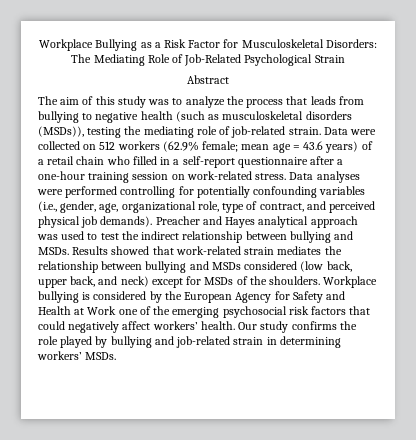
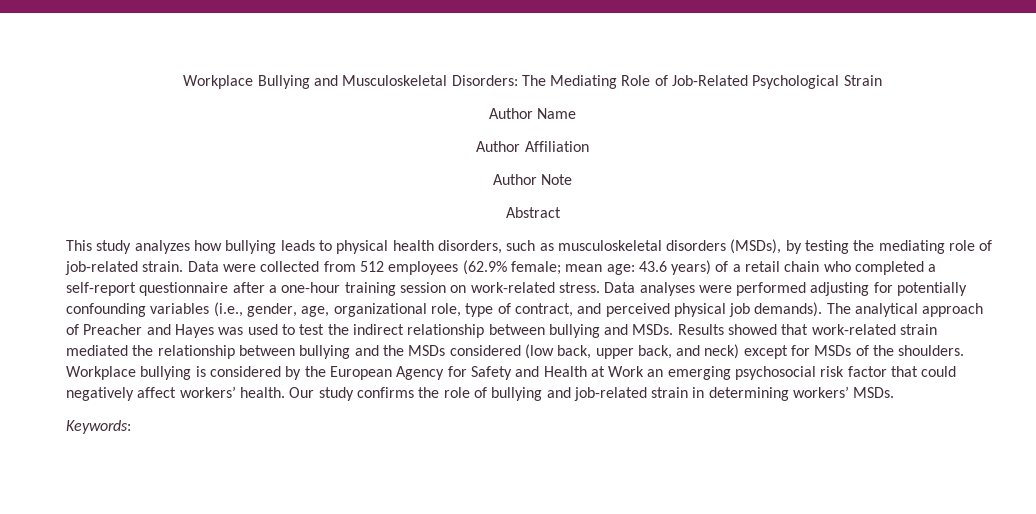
- Workplace Bullying as a Risk Factor for Musculoskeletal Disorders: The Mediating Role of Job-Related Psychological Strain
+ Workplace Bullying and Musculoskeletal Disorders: The Mediating Role of Job-Related Psychological Strain
+ Author Name
+ Author Affiliation
+ Author Note
  Abstract
- The aim of this study was to analyze the process that leads from bullying to negative health (such as musculoskeletal disorders (MSDs)), testing the mediating role of job-related strain.
+ This study analyzes how bullying leads to physical health disorders, such as musculoskeletal disorders (MSDs), by testing the mediating role of job-related strain.
- Data were collected on 512 workers (62.9% female; mean age = 43.6 years) of a retail chain who filled in a self-report questionnaire after a one-hour training session on work-related stress.
+ Data were collected from 512 employees (62.9% female; mean age: 43.6 years) of a retail chain who completed a self-report questionnaire after a one-hour training session on work-related stress.
- Data analyses were performed controlling for potentially confounding variables (i.e., gender, age, organizational role, type of contract, and perceived physical job demands).
+ Data analyses were performed adjusting for potentially confounding variables (i.e., gender, age, organizational role, type of contract, and perceived physical job demands).
- Preacher and Hayes analytical approach was used to test the indirect relationship between bullying and MSDs.
+ The analytical approach of Preacher and Hayes was used to test the indirect relationship between bullying and MSDs.
- Results showed that work-related strain mediates the relationship between bullying and MSDs considered (low back, upper back, and neck) except for MSDs of the shoulders.
+ Results showed that work-related strain mediated the relationship between bullying and the MSDs considered (low back, upper back, and neck) except for MSDs of the shoulders.
- Workplace bullying is considered by the European Agency for Safety and Health at Work one of the emerging psychosocial risk factors that could negatively affect workers’ health.
+ Workplace bullying is considered by the European Agency for Safety and Health at Work an emerging psychosocial risk factor that could negatively affect workers’ health.
- Our study confirms the role played by bullying and job-related strain in determining workers’ MSDs.
+ Our study confirms the role of bullying and job-related strain in determining workers’ MSDs.
+ Keywords:

